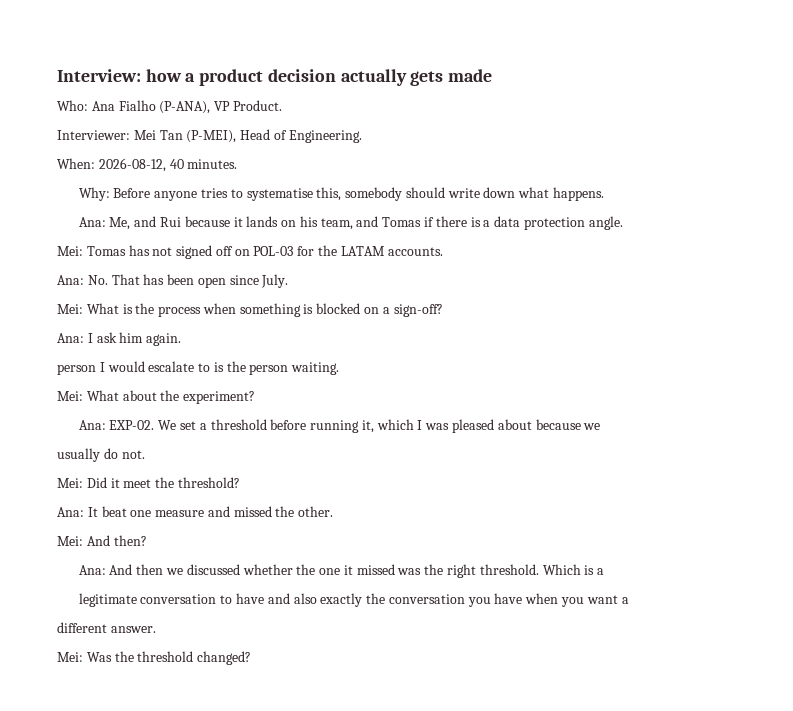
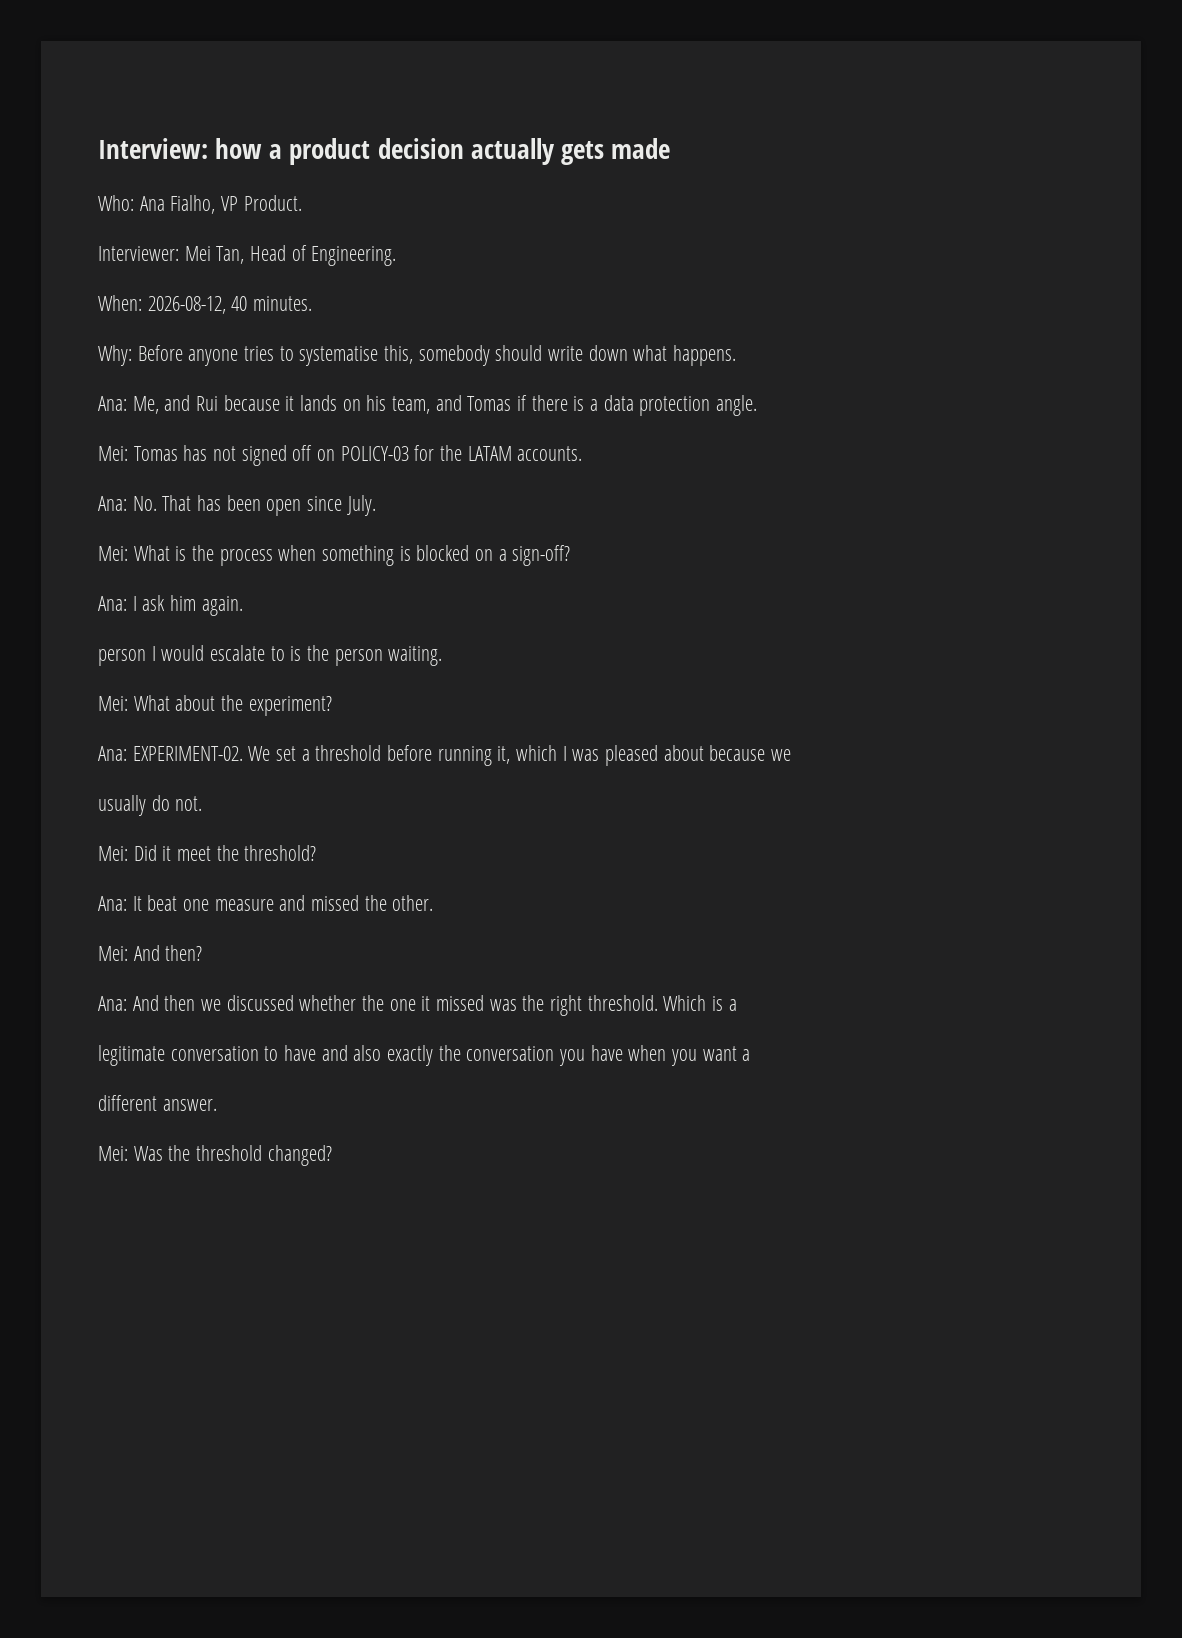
- Who: Ana Fialho (P-ANA), VP Product.
+ Who: Ana Fialho, VP Product.
- Interviewer: Mei Tan (P-MEI), Head of Engineering.
+ Interviewer: Mei Tan, Head of Engineering.
- Mei: Tomas has not signed off on POL-03 for the LATAM accounts.
+ Mei: Tomas has not signed off on POLICY-03 for the LATAM accounts.
- Ana: EXP-02.
+ Ana: EXPERIMENT-02.

